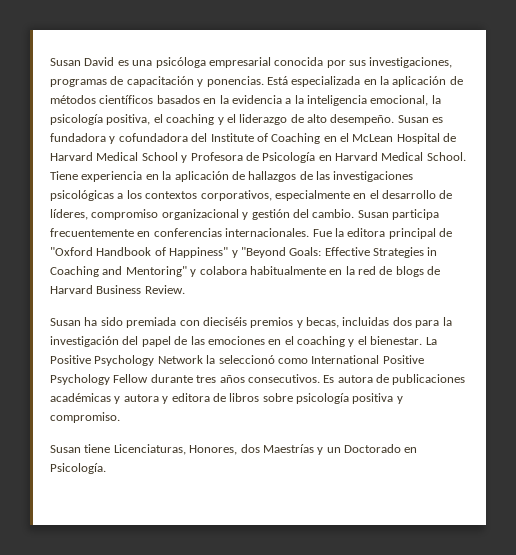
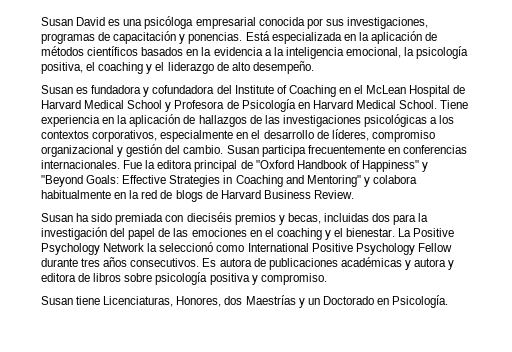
- Está especializada en la aplicación de métodos científicos basados en la evidencia a la inteligencia emocional, la psicología positiva, el coaching y el liderazgo de alto desempeño. Susan es fundadora y cofundadora del Institute of Coaching en el McLean Hospital de Harvard Medical School y Profesora de Psicología en Harvard Medical School.
+ Está especializada en la aplicación de métodos científicos basados en la evidencia a la inteligencia emocional, la psicología positiva, el coaching y el liderazgo de alto desempeño.
+ Susan es fundadora y cofundadora del Institute of Coaching en el McLean Hospital de Harvard Medical School y Profesora de Psicología en Harvard Medical School.

